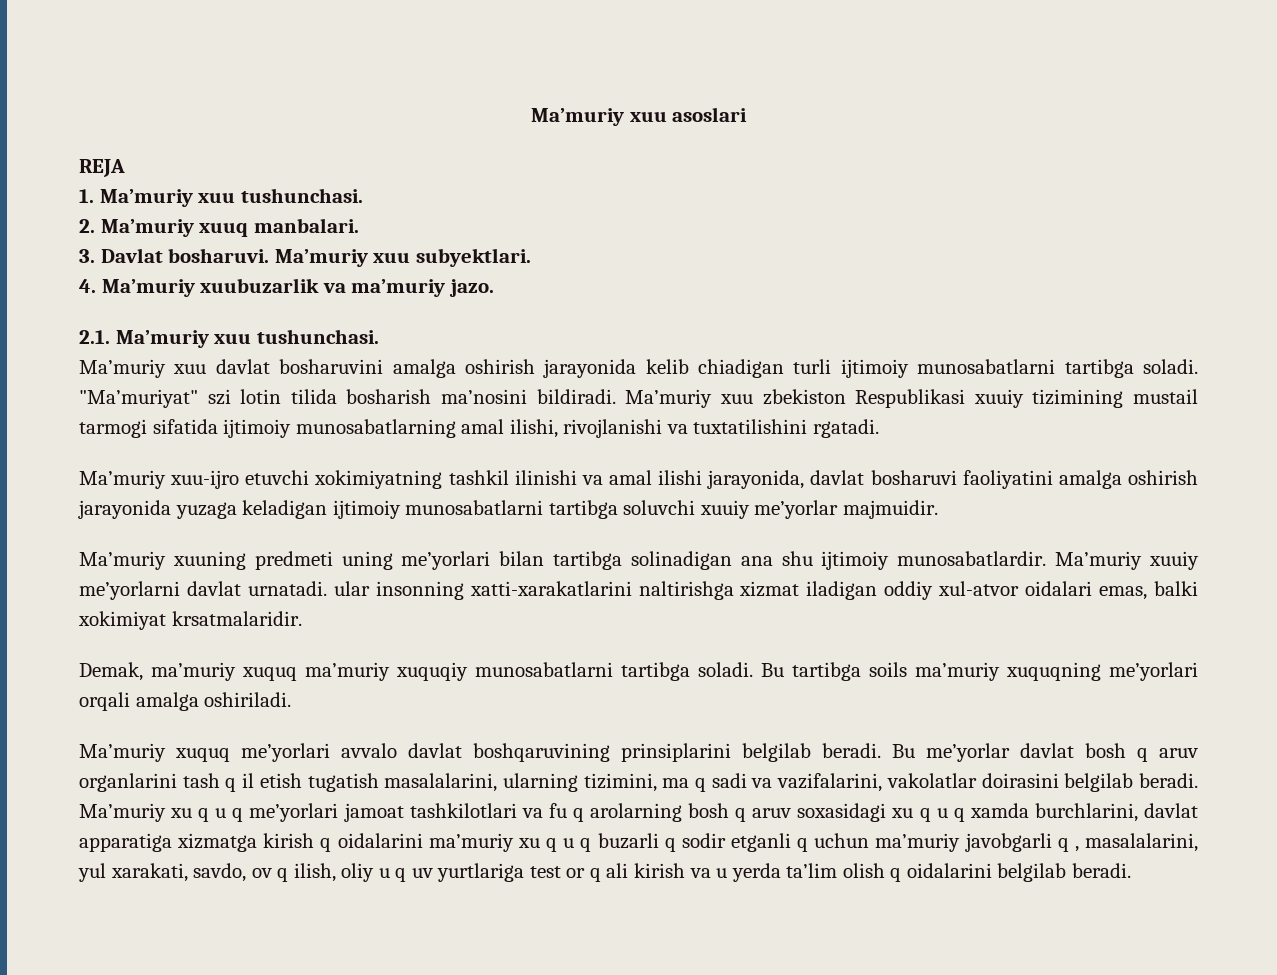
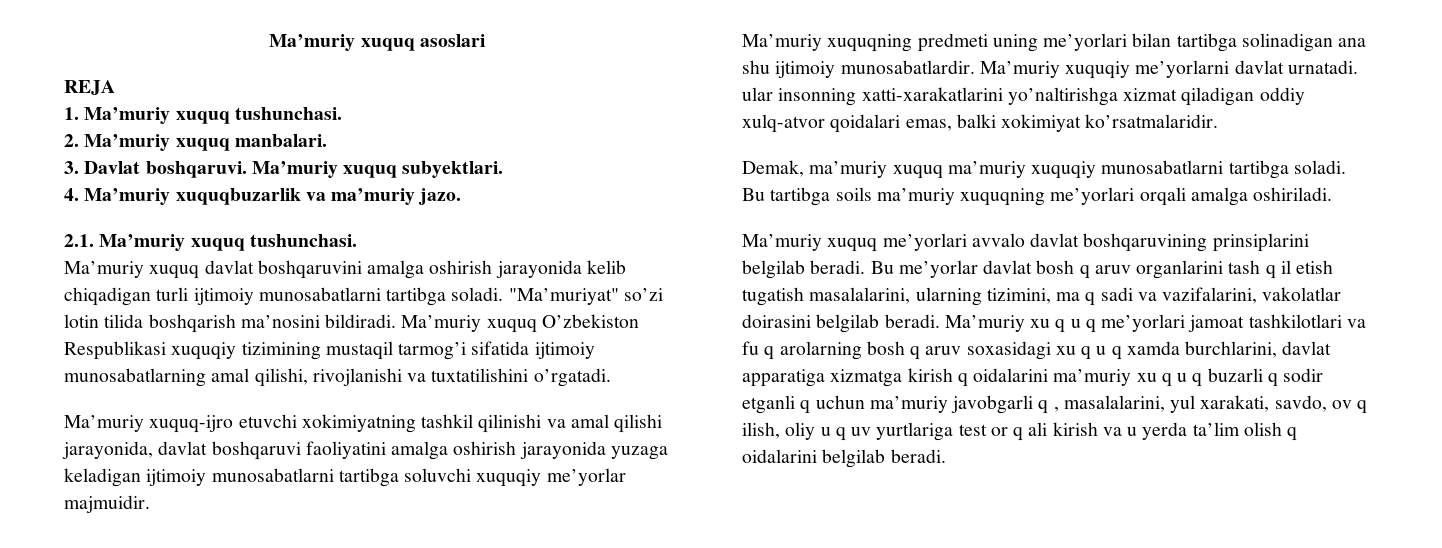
- Ma’muriy xuu asoslari
+ Ma’muriy xuquq asoslari
- 1. Ma’muriy xuu tushunchasi.
+ 1. Ma’muriy xuquq tushunchasi.
- 2. Ma’muriy xuuq manbalari.
+ 2. Ma’muriy xuquq manbalari.
- 3. Davlat bosharuvi. Ma’muriy xuu subyektlari.
+ 3. Davlat boshqaruvi. Ma’muriy xuquq subyektlari.
- 4. Ma’muriy xuubuzarlik va ma’muriy jazo.
+ 4. Ma’muriy xuquqbuzarlik va ma’muriy jazo.
- 2.1. Ma’muriy xuu tushunchasi.
+ 2.1. Ma’muriy xuquq tushunchasi.
- Ma’muriy xuu davlat bosharuvini amalga oshirish jarayonida kelib chiadigan turli ijtimoiy munosabatlarni tartibga soladi.
+ Ma’muriy xuquq davlat boshqaruvini amalga oshirish jarayonida kelib chiqadigan turli ijtimoiy munosabatlarni tartibga soladi.
- "Ma’muriyat" szi lotin tilida bosharish ma’nosini bildiradi.
+ "Ma’muriyat" so’zi lotin tilida boshqarish ma’nosini bildiradi.
- Ma’muriy xuu zbekiston Respublikasi xuuiy tizimining mustail tarmogi sifatida ijtimoiy munosabatlarning amal ilishi, rivojlanishi va tuxtatilishini rgatadi.
- Ma’muriy xuu-ijro etuvchi xokimiyatning tashkil ilinishi va amal ilishi jarayonida, davlat bosharuvi faoliyatini amalga oshirish jarayonida yuzaga keladigan ijtimoiy munosabatlarni tartibga soluvchi xuuiy me’yorlar majmuidir.
+ Ma’muriy xuquq O’zbekiston Respublikasi xuquqiy tizimining mustaqil tarmog’i sifatida ijtimoiy munosabatlarning amal qilishi, rivojlanishi va tuxtatilishini o’rgatadi.
+ Ma’muriy xuquq-ijro etuvchi xokimiyatning tashkil qilinishi va amal qilishi jarayonida, davlat boshqaruvi faoliyatini amalga oshirish jarayonida yuzaga keladigan ijtimoiy munosabatlarni tartibga soluvchi xuquqiy me’yorlar majmuidir.
- Ma’muriy xuuning predmeti uning me’yorlari bilan tartibga solinadigan ana shu ijtimoiy munosabatlardir.
+ Ma’muriy xuquqning predmeti uning me’yorlari bilan tartibga solinadigan ana shu ijtimoiy munosabatlardir.
- Ma’muriy xuuiy me’yorlarni davlat urnatadi. ular insonning xatti-xarakatlarini naltirishga xizmat iladigan oddiy xul-atvor oidalari emas, balki xokimiyat krsatmalaridir.
+ Ma’muriy xuquqiy me’yorlarni davlat urnatadi. ular insonning xatti-xarakatlarini yo’naltirishga xizmat qiladigan oddiy xulq-atvor qoidalari emas, balki xokimiyat ko’rsatmalaridir.

